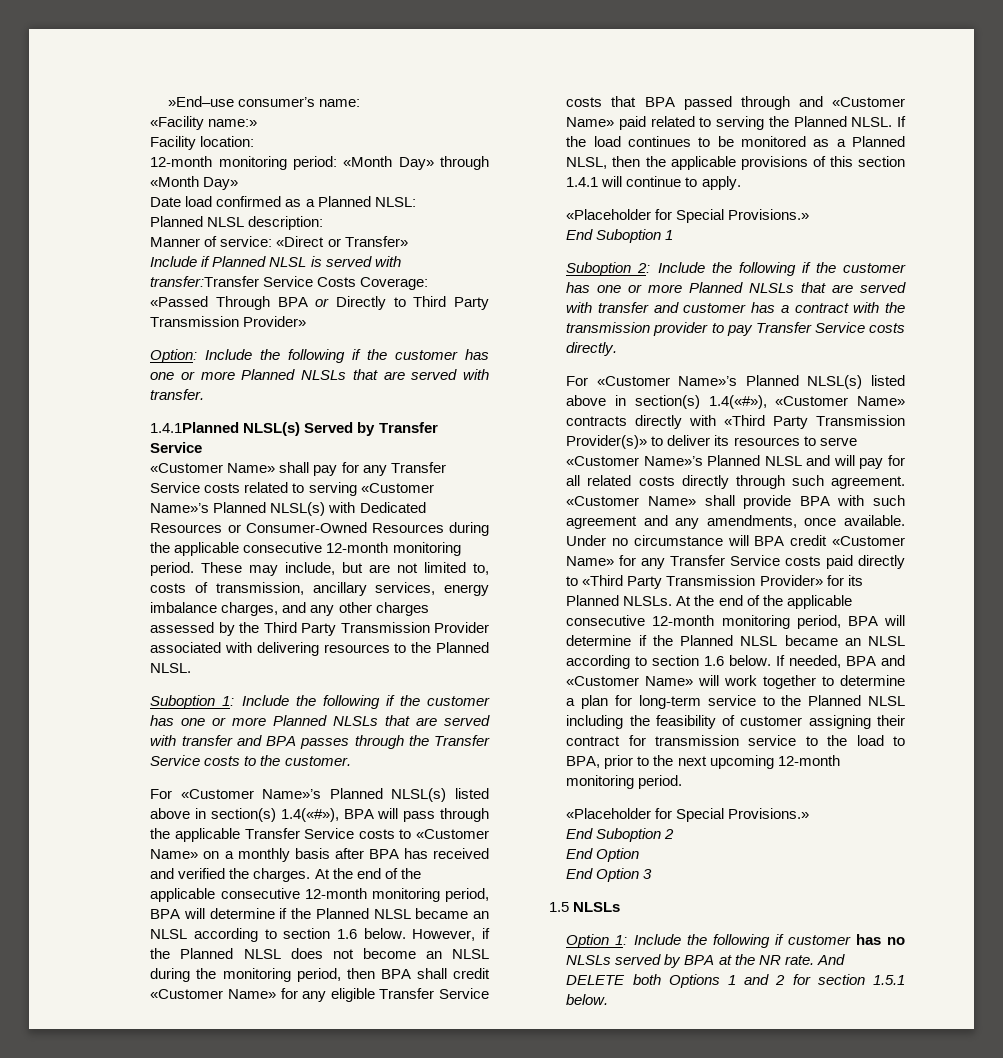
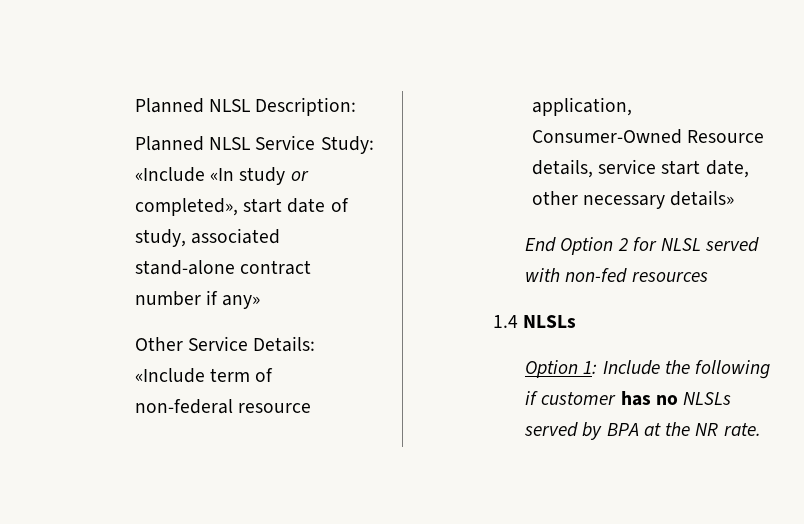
- »End–use consumer’s name:
- «Facility name:»
- Facility location:
- 12-month monitoring period: «Month Day» through «Month Day»
- Date load confirmed as a Planned NLSL:
- Planned NLSL description:
- Manner of service: «Direct or Transfer»
- Include if Planned NLSL is served with transfer:Transfer Service Costs Coverage: «Passed Through BPA or Directly to Third Party Transmission Provider»
- Option: Include the following if the customer has one or more Planned NLSLs that are served with transfer.
- 1.4.1Planned NLSL(s) Served by Transfer Service
- «Customer Name» shall pay for any Transfer Service costs related to serving «Customer Name»’s Planned NLSL(s) with Dedicated Resources or Consumer-Owned Resources during the applicable consecutive 12-month monitoring period. These may include, but are not limited to, costs of transmission, ancillary services, energy imbalance charges, and any other charges assessed by the Third Party Transmission Provider associated with delivering resources to the Planned NLSL.
- Suboption 1: Include the following if the customer has one or more Planned NLSLs that are served with transfer and BPA passes through the Transfer Service costs to the customer.
- For «Customer Name»’s Planned NLSL(s) listed above in section(s) 1.4(«#»), BPA will pass through the applicable Transfer Service costs to «Customer Name» on a monthly basis after BPA has received and verified the charges. At the end of the applicable consecutive 12-month monitoring period, BPA will determine if the Planned NLSL became an NLSL according to section 1.6 below. However, if the Planned NLSL does not become an NLSL during the monitoring period, then BPA shall credit «Customer Name» for any eligible Transfer Service costs that BPA passed through and «Customer Name» paid related to serving the Planned NLSL. If the load continues to be monitored as a Planned NLSL, then the applicable provisions of this section 1.4.1 will continue to apply.
- «Placeholder for Special Provisions.»
- End Suboption 1
- Suboption 2: Include the following if the customer has one or more Planned NLSLs that are served with transfer and customer has a contract with the transmission provider to pay Transfer Service costs directly.
- For «Customer Name»’s Planned NLSL(s) listed above in section(s) 1.4(«#»), «Customer Name» contracts directly with «Third Party Transmission Provider(s)» to deliver its resources to serve «Customer Name»’s Planned NLSL and will pay for all related costs directly through such agreement. «Customer Name» shall provide BPA with such agreement and any amendments, once available. Under no circumstance will BPA credit «Customer Name» for any Transfer Service costs paid directly to «Third Party Transmission Provider» for its Planned NLSLs. At the end of the applicable consecutive 12-month monitoring period, BPA will determine if the Planned NLSL became an NLSL according to section 1.6 below. If needed, BPA and «Customer Name» will work together to determine a plan for long-term service to the Planned NLSL including the feasibility of customer assigning their contract for transmission service to the load to BPA, prior to the next upcoming 12-month monitoring period.
- «Placeholder for Special Provisions.»
- End Suboption 2
- End Option
- End Option 3
- 1.5 NLSLs
+ Planned NLSL Description:
+ Planned NLSL Service Study: «Include «In study or completed», start date of study, associated stand-alone contract number if any»
+ Other Service Details: «Include term of non-federal resource application, Consumer-Owned Resource details, service start date, other necessary details»
+ End Option 2 for NLSL served with non-fed resources
+ 1.4 NLSLs
- And DELETE both Options 1 and 2 for section 1.5.1 below.

